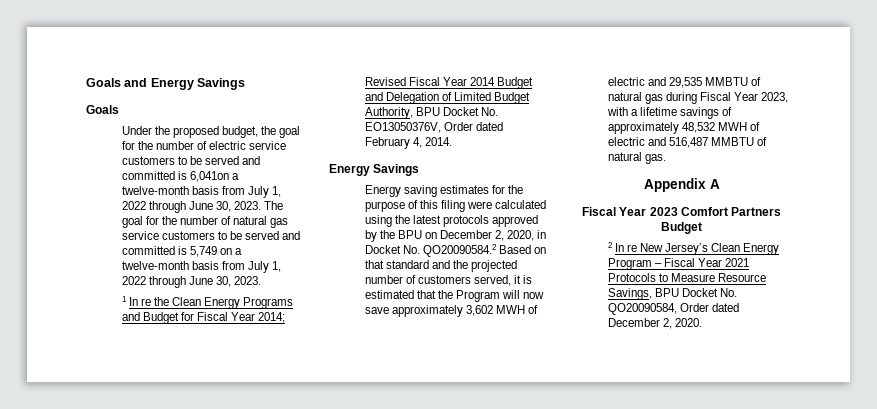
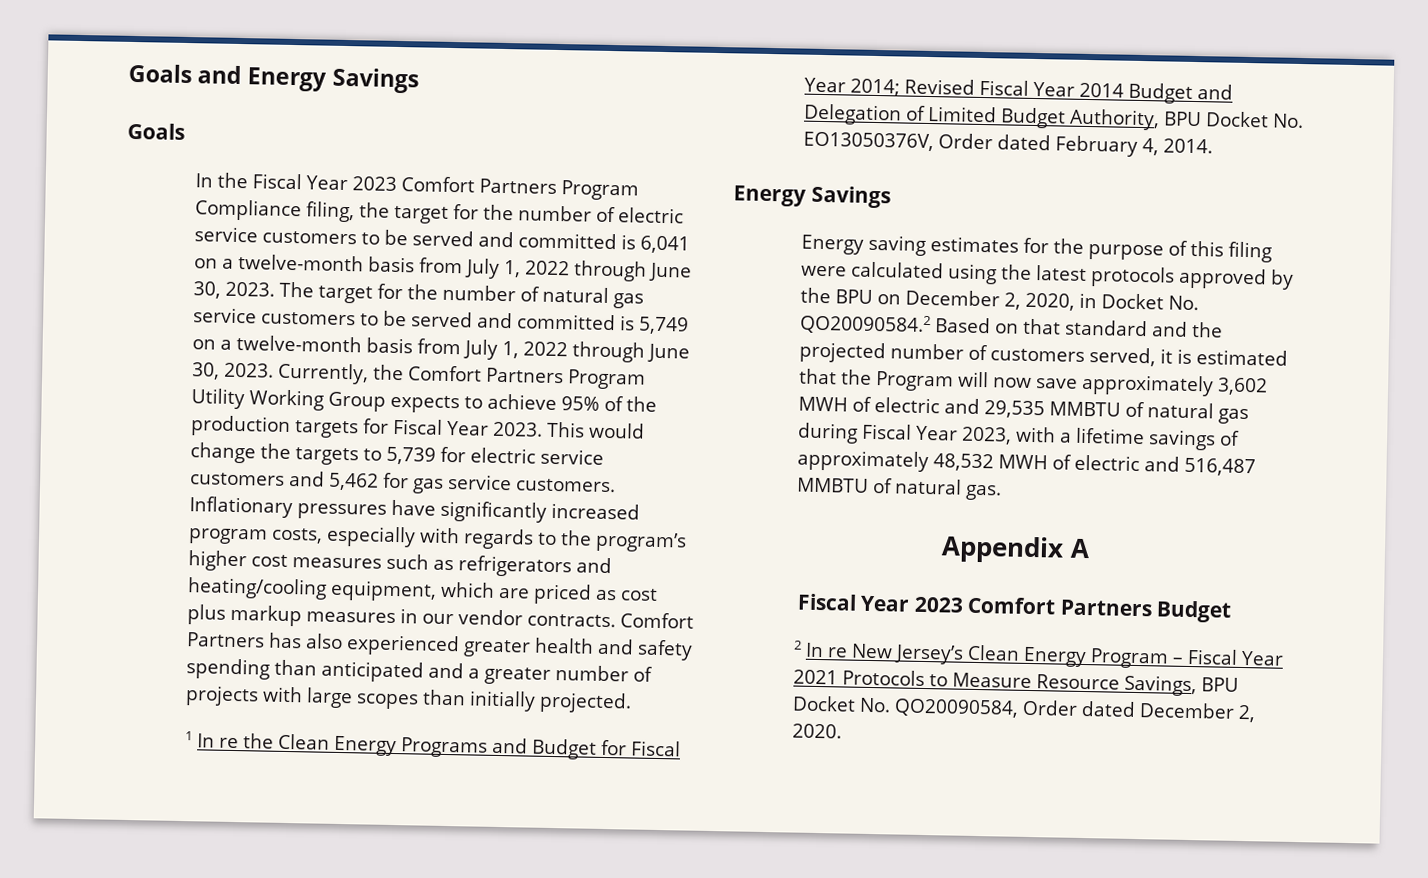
- Under the proposed budget, the goal for the number of electric service customers to be served and committed is 6,041on a twelve-month basis from July 1, 2022 through June 30, 2023.
+ In the Fiscal Year 2023 Comfort Partners Program Compliance filing, the target for the number of electric service customers to be served and committed is 6,041 on a twelve-month basis from July 1, 2022 through June 30, 2023.
- The goal for the number of natural gas service customers to be served and committed is 5,749 on a twelve-month basis from July 1, 2022 through June 30, 2023.
+ The target for the number of natural gas service customers to be served and committed is 5,749 on a twelve-month basis from July 1, 2022 through June 30, 2023. Currently, the Comfort Partners Program Utility Working Group expects to achieve 95% of the production targets for Fiscal Year 2023. This would change the targets to 5,739 for electric service customers and 5,462 for gas service customers. Inflationary pressures have significantly increased program costs, especially with regards to the program’s higher cost measures such as refrigerators and heating/cooling equipment, which are priced as cost plus markup measures in our vendor contracts. Comfort Partners has also experienced greater health and safety spending than anticipated and a greater number of projects with large scopes than initially projected.

